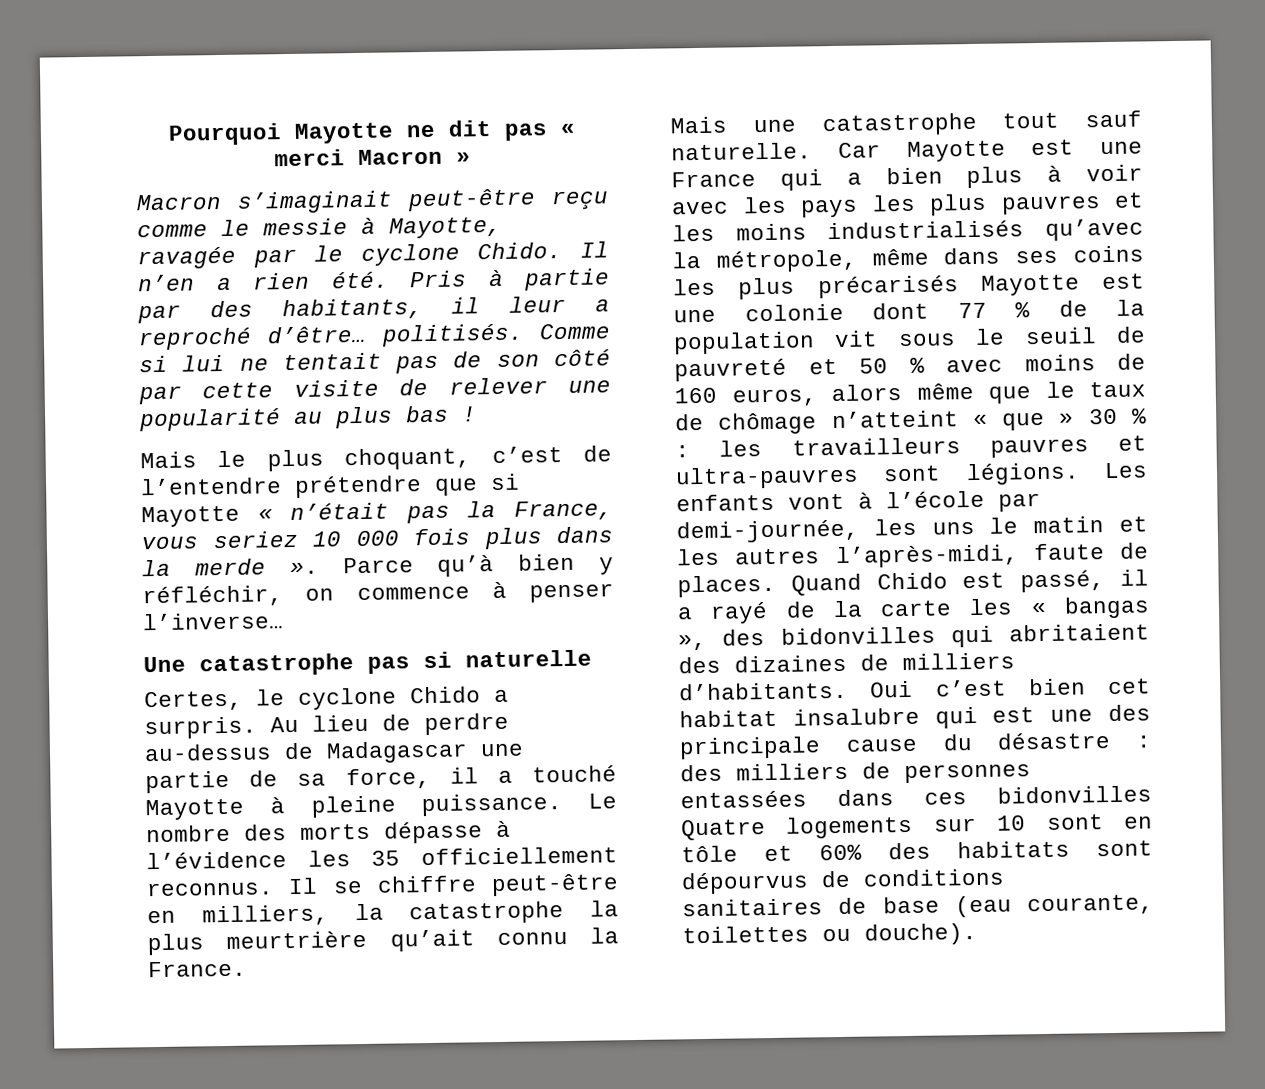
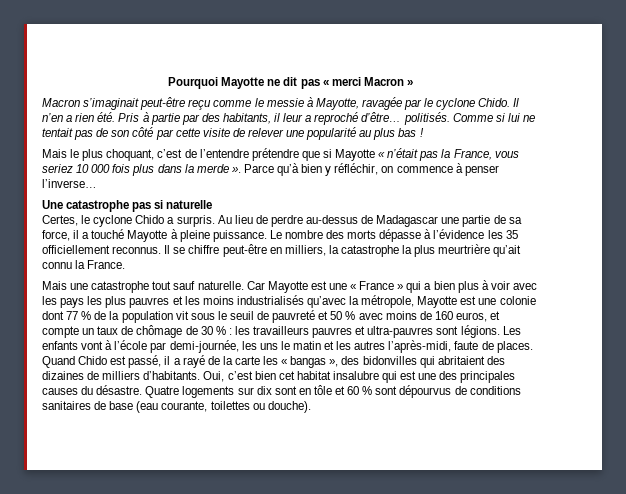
- Car Mayotte est une France qui a bien plus à voir avec les pays les plus pauvres et les moins industrialisés qu’avec la métropole, même dans ses coins les plus précarisés Mayotte est une colonie dont 77 % de la population vit sous le seuil de pauvreté et 50 % avec moins de 160 euros, alors même que le taux de chômage n’atteint « que » 30 % : les travailleurs pauvres et ultra-pauvres sont légions.
+ Car Mayotte est une « France » qui a bien plus à voir avec les pays les plus pauvres et les moins industrialisés qu’avec la métropole, Mayotte est une colonie dont 77 % de la population vit sous le seuil de pauvreté et 50 % avec moins de 160 euros, et compte un taux de chômage de 30 % : les travailleurs pauvres et ultra-pauvres sont légions.
- Oui c’est bien cet habitat insalubre qui est une des principale cause du désastre : des milliers de personnes entassées dans ces bidonvilles Quatre logements sur 10 sont en tôle et 60% des habitats sont dépourvus de conditions sanitaires de base (eau courante, toilettes ou douche).
+ Oui, c’est bien cet habitat insalubre qui est une des principales causes du désastre. Quatre logements sur dix sont en tôle et 60 % sont dépourvus de conditions sanitaires de base (eau courante, toilettes ou douche).

